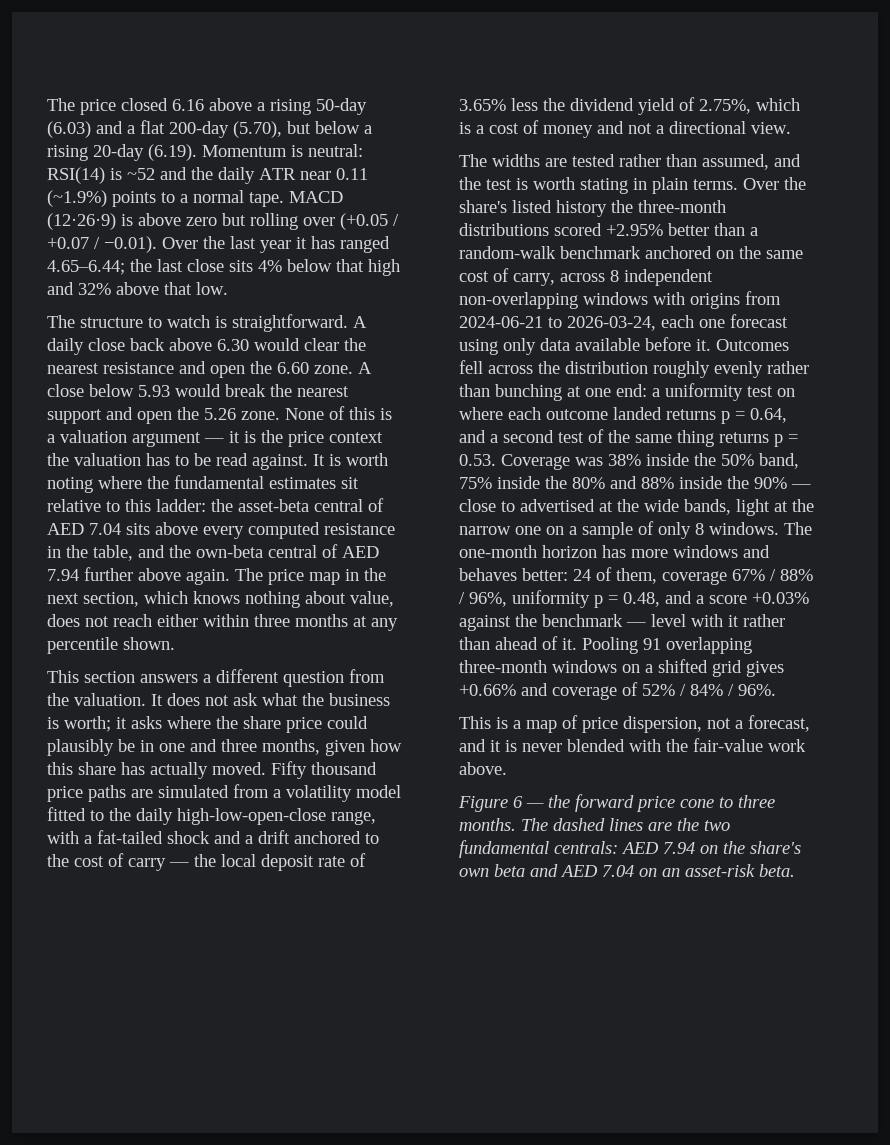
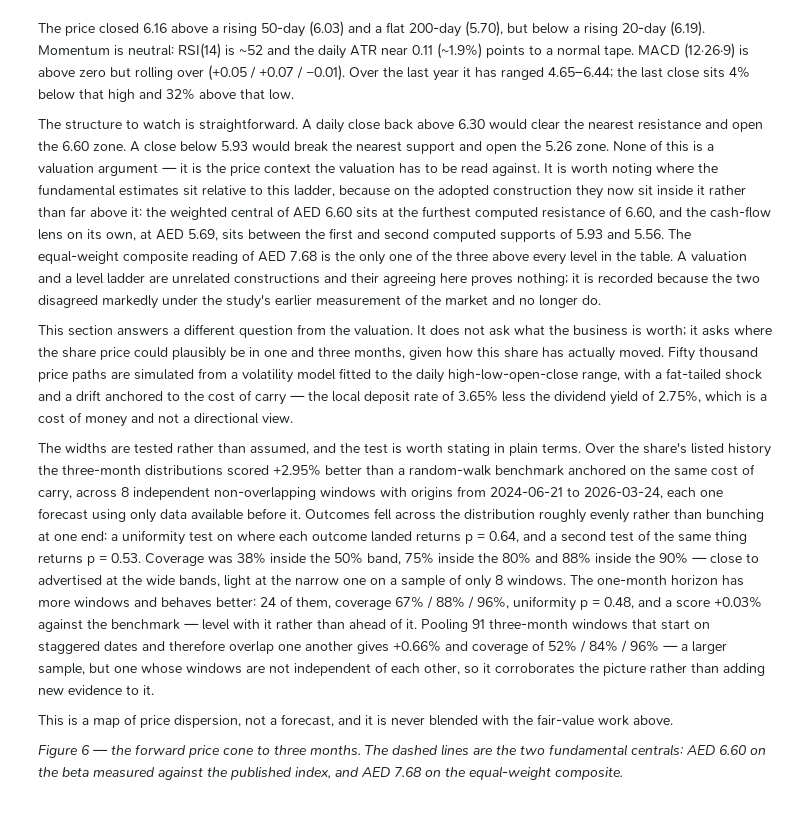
- It is worth noting where the fundamental estimates sit relative to this ladder: the asset-beta central of AED 7.04 sits above every computed resistance in the table, and the own-beta central of AED 7.94 further above again. The price map in the next section, which knows nothing about value, does not reach either within three months at any percentile shown.
+ It is worth noting where the fundamental estimates sit relative to this ladder, because on the adopted construction they now sit inside it rather than far above it: the weighted central of AED 6.60 sits at the furthest computed resistance of 6.60, and the cash-flow lens on its own, at AED 5.69, sits between the first and second computed supports of 5.93 and 5.56. The equal-weight composite reading of AED 7.68 is the only one of the three above every level in the table. A valuation and a level ladder are unrelated constructions and their agreeing here proves nothing; it is recorded because the two disagreed markedly under the study's earlier measurement of the market and no longer do.
- Pooling 91 overlapping three-month windows on a shifted grid gives +0.66% and coverage of 52% / 84% / 96%.
+ Pooling 91 three-month windows that start on staggered dates and therefore overlap one another gives +0.66% and coverage of 52% / 84% / 96% — a larger sample, but one whose windows are not independent of each other, so it corroborates the picture rather than adding new evidence to it.
- The dashed lines are the two fundamental centrals: AED 7.94 on the share's own beta and AED 7.04 on an asset-risk beta.
+ The dashed lines are the two fundamental centrals: AED 6.60 on the beta measured against the published index, and AED 7.68 on the equal-weight composite.

